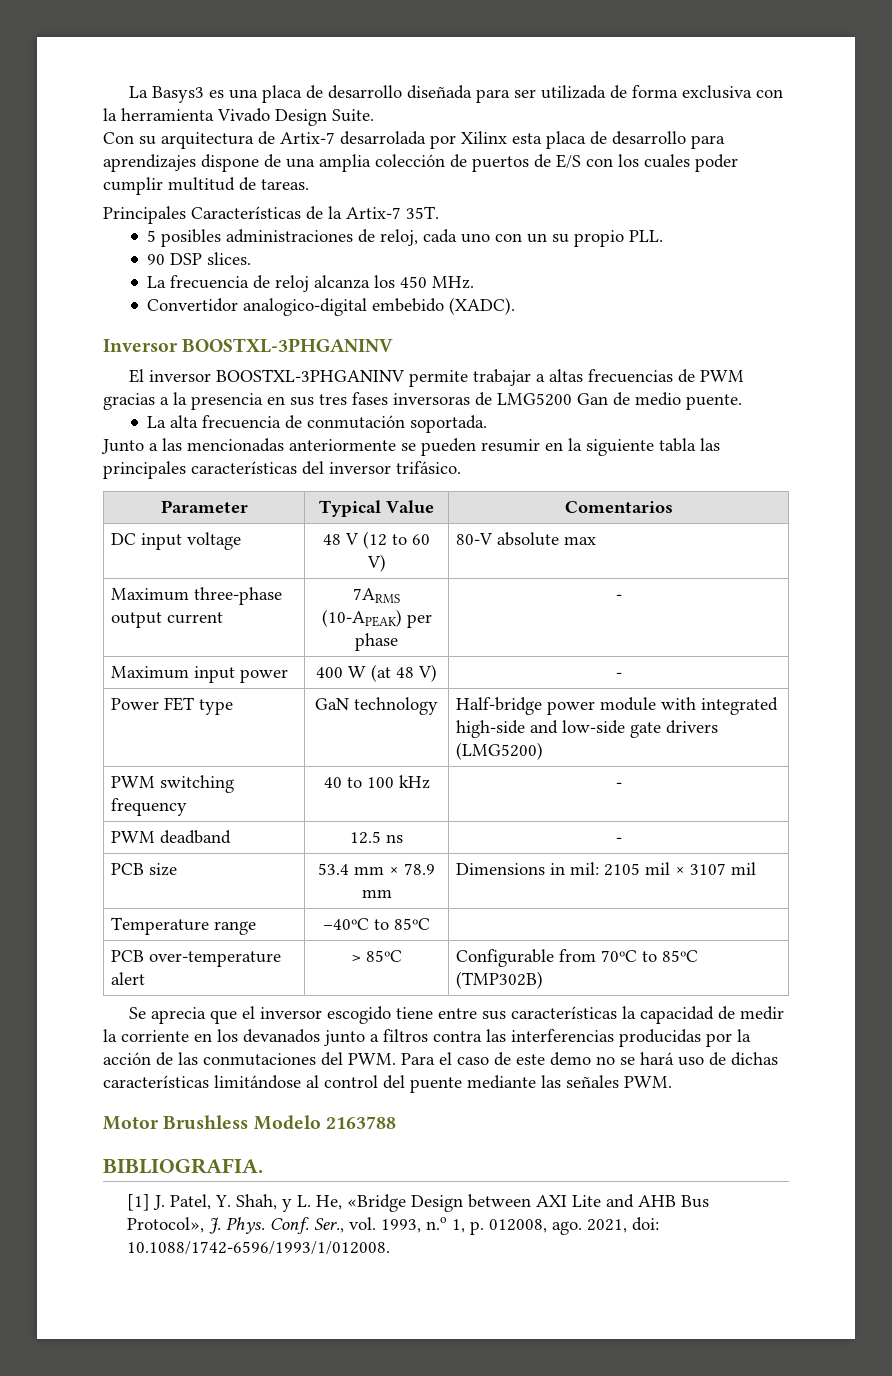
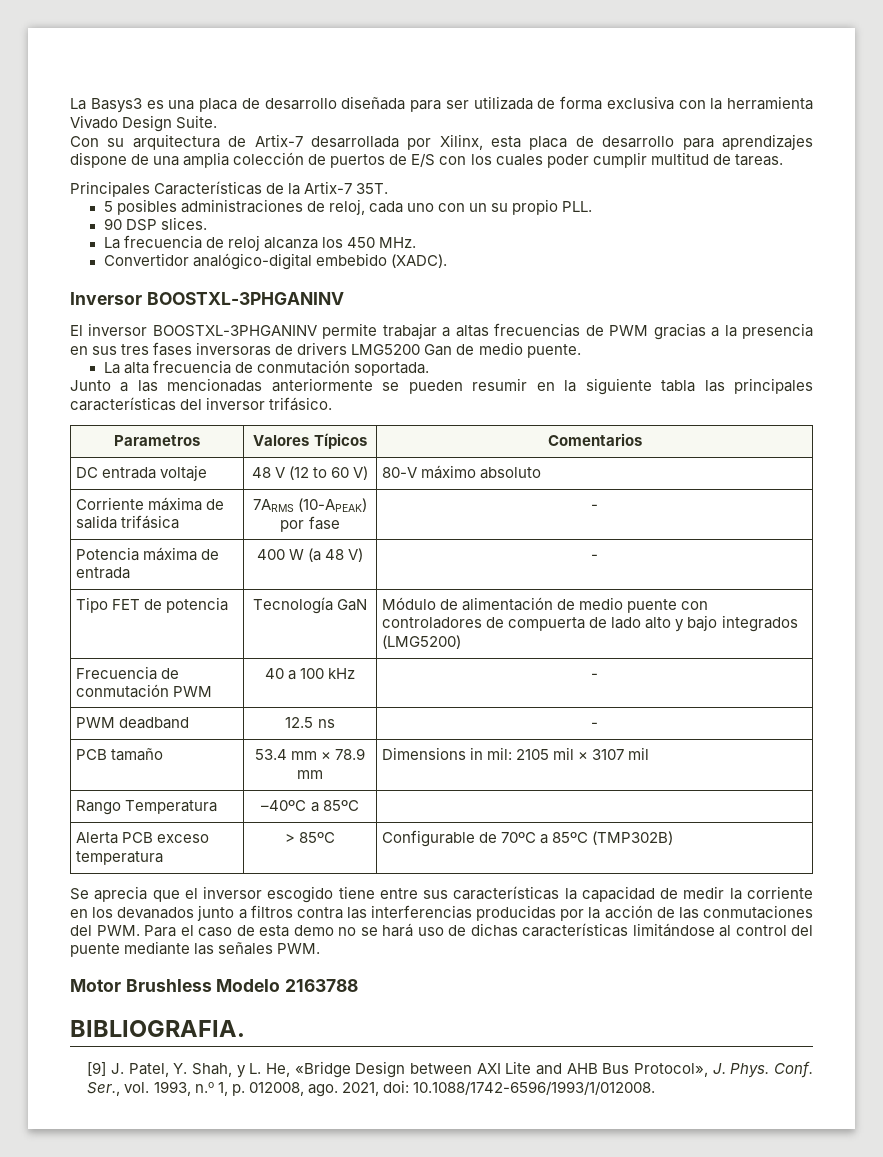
- Con su arquitectura de Artix-7 desarrolada por Xilinx esta placa de desarrollo para aprendizajes dispone de una amplia colección de puertos de E/S con los cuales poder cumplir multitud de tareas.
+ Con su arquitectura de Artix-7 desarrollada por Xilinx, esta placa de desarrollo para aprendizajes dispone de una amplia colección de puertos de E/S con los cuales poder cumplir multitud de tareas.
- Convertidor analogico-digital embebido (XADC).
+ Convertidor analógico-digital embebido (XADC).
- El inversor BOOSTXL-3PHGANINV permite trabajar a altas frecuencias de PWM gracias a la presencia en sus tres fases inversoras de LMG5200 Gan de medio puente.
+ El inversor BOOSTXL-3PHGANINV permite trabajar a altas frecuencias de PWM gracias a la presencia en sus tres fases inversoras de drivers LMG5200 Gan de medio puente.
- Parameter | Typical Value | Comentarios
+ Parametros | Valores Típicos | Comentarios
- DC input voltage | 48 V (12 to 60 V) | 80-V absolute max
- Maximum three-phase output current | 7ARMS (10-APEAK) per phase | -
- Maximum input power | 400 W (at 48 V) | -
+ DC entrada voltaje | 48 V (12 to 60 V) | 80-V máximo absoluto
+ Corriente máxima de salida trifásica | 7ARMS (10-APEAK) por fase | -
+ Potencia máxima de entrada | 400 W (a 48 V) | -
- Power FET type | GaN technology | Half-bridge power module with integrated high-side and low-side gate drivers (LMG5200)
- PWM switching frequency | 40 to 100 kHz | -
+ Tipo FET de potencia | Tecnología GaN | Módulo de alimentación de medio puente con controladores de compuerta de lado alto y bajo integrados (LMG5200)
+ Frecuencia de conmutación PWM | 40 a 100 kHz | -
- PCB size | 53.4 mm × 78.9 mm | Dimensions in mil: 2105 mil × 3107 mil
+ PCB tamaño | 53.4 mm × 78.9 mm | Dimensions in mil: 2105 mil × 3107 mil
- Temperature range | –40ºC to 85ºC |
+ Rango Temperatura | –40ºC a 85ºC |
- PCB over-temperature alert | > 85ºC | Configurable from 70ºC to 85ºC (TMP302B)
+ Alerta PCB exceso temperatura | > 85ºC | Configurable de 70ºC a 85ºC (TMP302B)
- Se aprecia que el inversor escogido tiene entre sus características la capacidad de medir la corriente en los devanados junto a filtros contra las interferencias producidas por la acción de las conmutaciones del PWM. Para el caso de este demo no se hará uso de dichas características limitándose al control del puente mediante las señales PWM.
+ Se aprecia que el inversor escogido tiene entre sus características la capacidad de medir la corriente en los devanados junto a filtros contra las interferencias producidas por la acción de las conmutaciones del PWM. Para el caso de esta demo no se hará uso de dichas características limitándose al control del puente mediante las señales PWM.
- [1] J. Patel, Y. Shah, y L. He, «Bridge Design between AXI Lite and AHB Bus Protocol», J. Phys.
+ [9] J. Patel, Y. Shah, y L. He, «Bridge Design between AXI Lite and AHB Bus Protocol», J. Phys.

